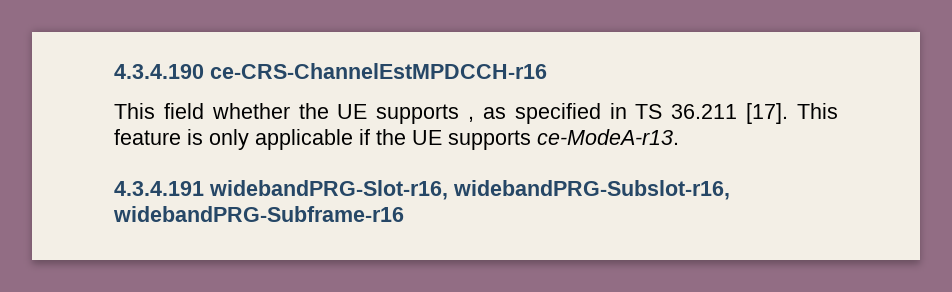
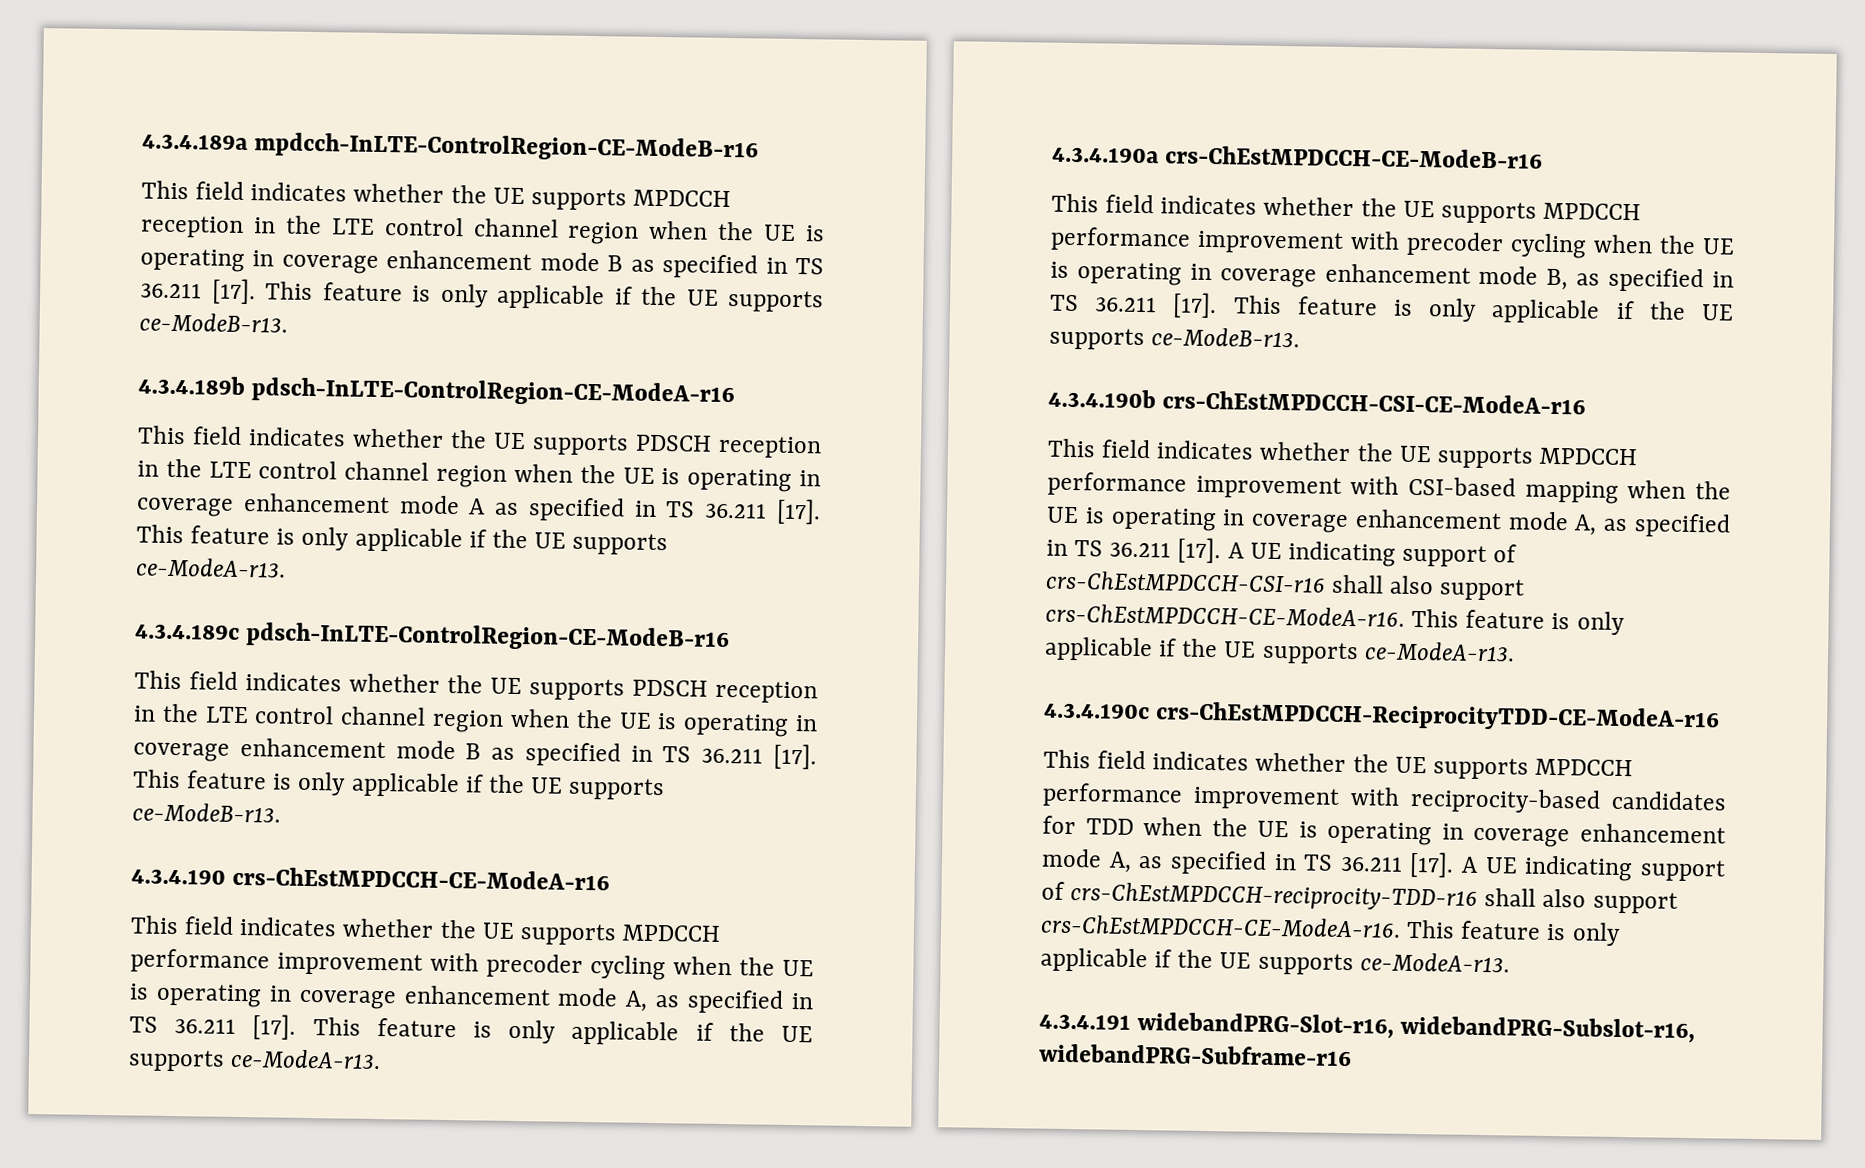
- 4.3.4.190 ce-CRS-ChannelEstMPDCCH-r16
- This field whether the UE supports , as specified in TS 36.211 [17].
+ 4.3.4.189a mpdcch-InLTE-ControlRegion-CE-ModeB-r16
+ This field indicates whether the UE supports MPDCCH reception in the LTE control channel region when the UE is operating in coverage enhancement mode B as specified in TS 36.211 [17]. This feature is only applicable if the UE supports ce-ModeB-r13.
+ 4.3.4.189b pdsch-InLTE-ControlRegion-CE-ModeA-r16
+ This field indicates whether the UE supports PDSCH reception in the LTE control channel region when the UE is operating in coverage enhancement mode A as specified in TS 36.211 [17].
+ 4.3.4.189c pdsch-InLTE-ControlRegion-CE-ModeB-r16
+ This field indicates whether the UE supports PDSCH reception in the LTE control channel region when the UE is operating in coverage enhancement mode B as specified in TS 36.211 [17]. This feature is only applicable if the UE supports ce-ModeB-r13.
+ 4.3.4.190 crs-ChEstMPDCCH-CE-ModeA-r16
+ This field indicates whether the UE supports MPDCCH performance improvement with precoder cycling when the UE is operating in coverage enhancement mode A, as specified in TS 36.211 [17]. This feature is only applicable if the UE supports ce-ModeA-r13.
+ 4.3.4.190a crs-ChEstMPDCCH-CE-ModeB-r16
+ This field indicates whether the UE supports MPDCCH performance improvement with precoder cycling when the UE is operating in coverage enhancement mode B, as specified in TS 36.211 [17]. This feature is only applicable if the UE supports ce-ModeB-r13.
+ 4.3.4.190b crs-ChEstMPDCCH-CSI-CE-ModeA-r16
+ This field indicates whether the UE supports MPDCCH performance improvement with CSI-based mapping when the UE is operating in coverage enhancement mode A, as specified in TS 36.211 [17]. A UE indicating support of crs-ChEstMPDCCH-CSI-r16 shall also support crs-ChEstMPDCCH-CE-ModeA-r16. This feature is only applicable if the UE supports ce-ModeA-r13.
+ 4.3.4.190c crs-ChEstMPDCCH-ReciprocityTDD-CE-ModeA-r16
+ This field indicates whether the UE supports MPDCCH performance improvement with reciprocity-based candidates for TDD when the UE is operating in coverage enhancement mode A, as specified in TS 36.211 [17]. A UE indicating support of crs-ChEstMPDCCH-reciprocity-TDD-r16 shall also support crs-ChEstMPDCCH-CE-ModeA-r16. This feature is only applicable if the UE supports ce-ModeA-r13.

